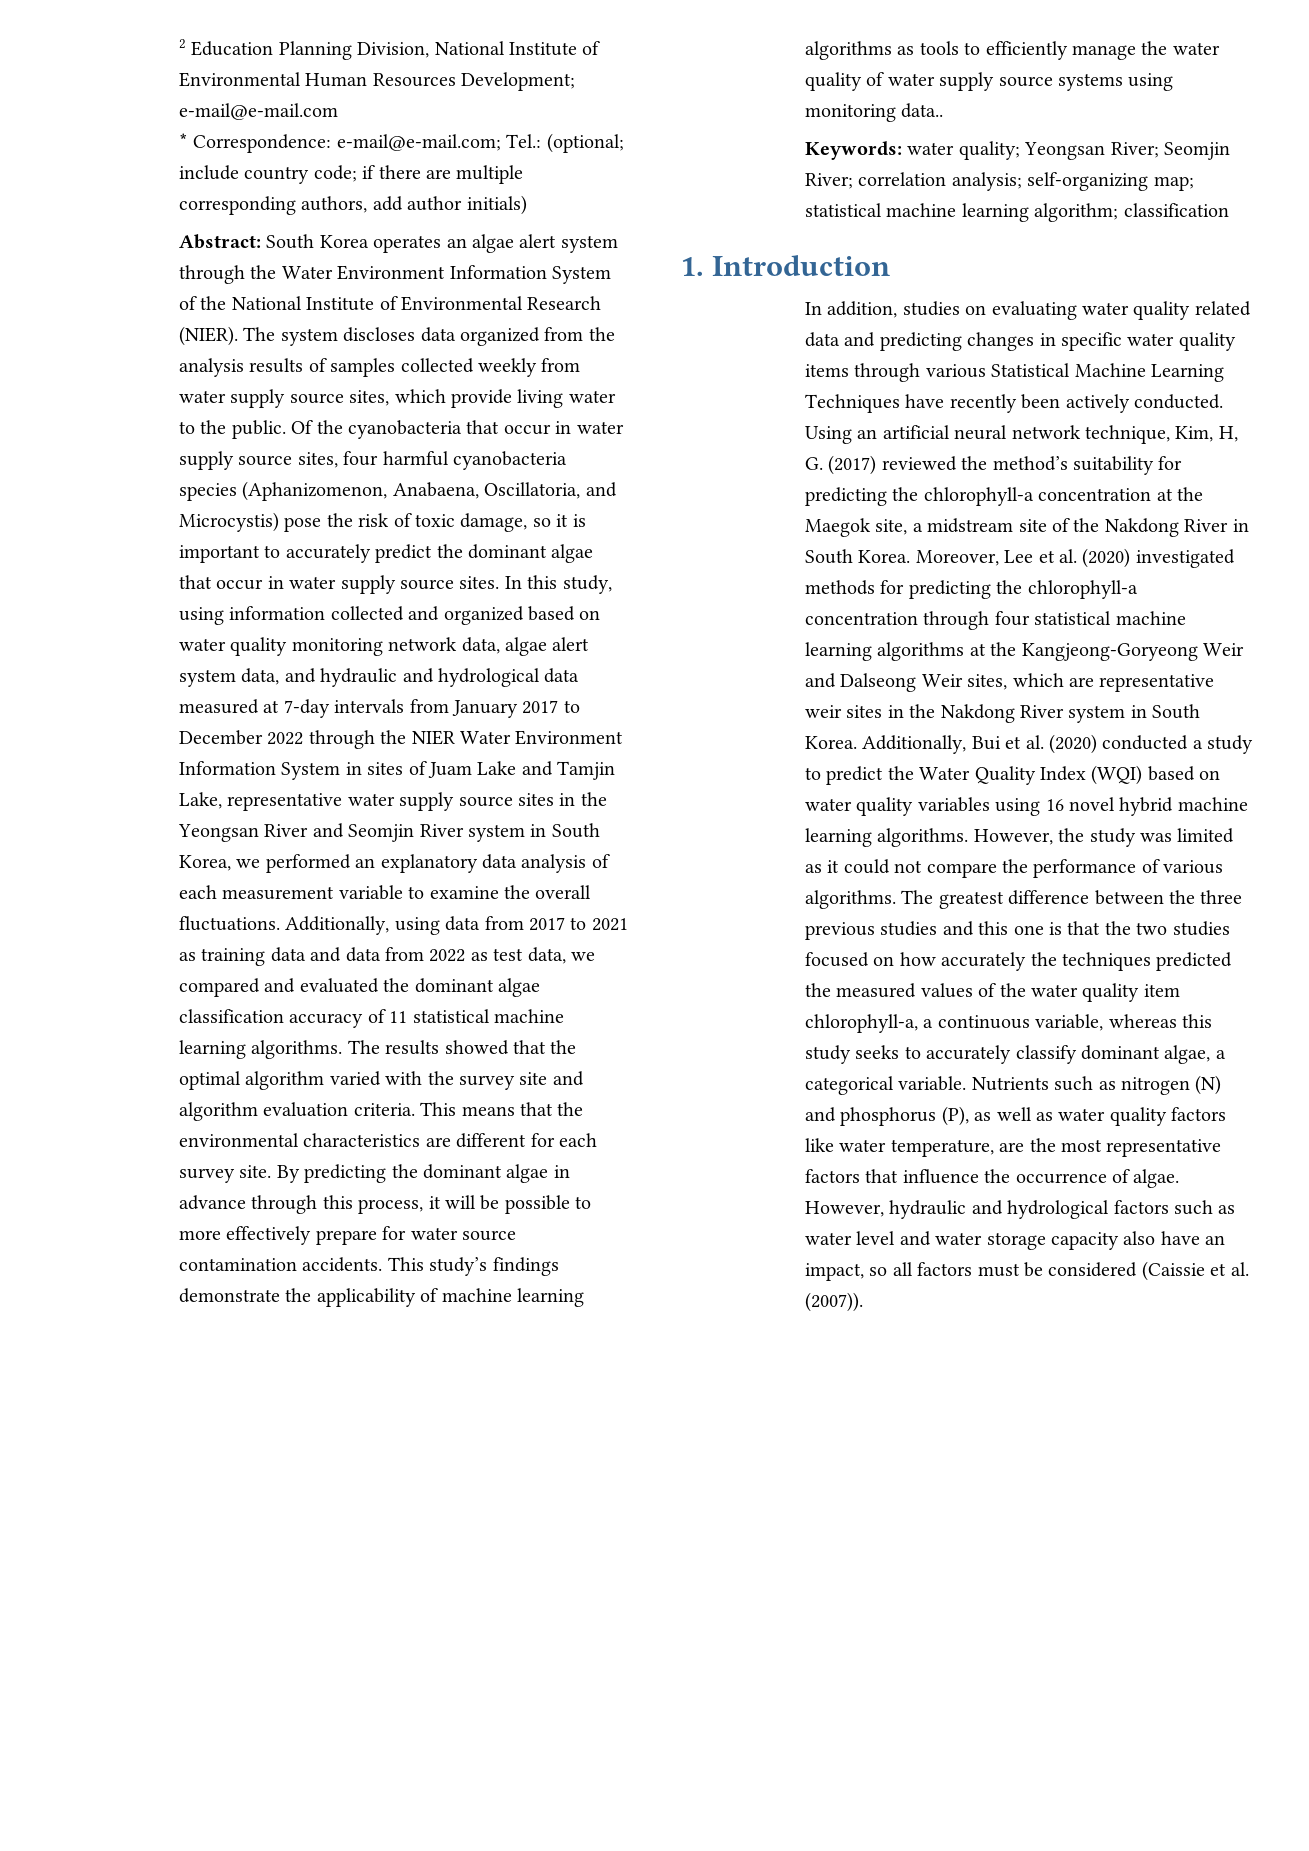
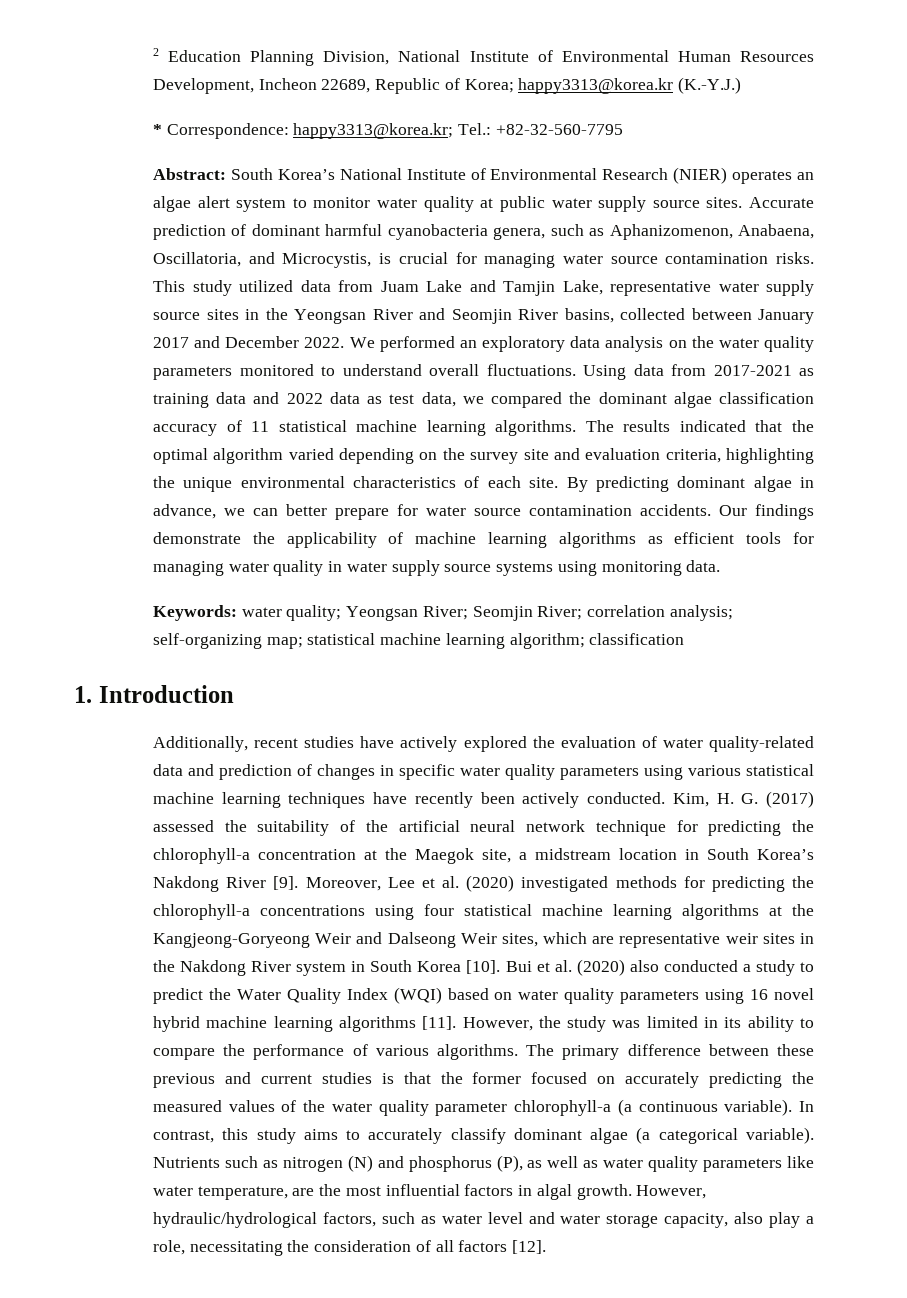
- 2 Education Planning Division, National Institute of Environmental Human Resources Development; e-mail@e-mail.com
- * Correspondence: e-mail@e-mail.com; Tel.: (optional; include country code; if there are multiple corresponding authors, add author initials)
- Abstract: South Korea operates an algae alert system through the Water Environment Information System of the National Institute of Environmental Research (NIER). The system discloses data organized from the analysis results of samples collected weekly from water supply source sites, which provide living water to the public. Of the cyanobacteria that occur in water supply source sites, four harmful cyanobacteria species (Aphanizomenon, Anabaena, Oscillatoria, and Microcystis) pose the risk of toxic damage, so it is important to accurately predict the dominant algae that occur in water supply source sites. In this study, using information collected and organized based on water quality monitoring network data, algae alert system data, and hydraulic and hydrological data measured at 7-day intervals from January 2017 to December 2022 through the NIER Water Environment Information System in sites of Juam Lake and Tamjin Lake, representative water supply source sites in the Yeongsan River and Seomjin River system in South Korea, we performed an explanatory data analysis of each measurement variable to examine the overall fluctuations. Additionally, using data from 2017 to 2021 as training data and data from 2022 as test data, we compared and evaluated the dominant algae classification accuracy of 11 statistical machine learning algorithms.
+ 2 Education Planning Division, National Institute of Environmental Human Resources Development, Incheon 22689, Republic of Korea; happy3313@korea.kr (K.-Y.J.)
+ * Correspondence: happy3313@korea.kr; Tel.: +82-32-560-7795
+ Abstract: South Korea’s National Institute of Environmental Research (NIER) operates an algae alert system to monitor water quality at public water supply source sites. Accurate prediction of dominant harmful cyanobacteria genera, such as Aphanizomenon, Anabaena, Oscillatoria, and Microcystis, is crucial for managing water source contamination risks. This study utilized data from Juam Lake and Tamjin Lake, representative water supply source sites in the Yeongsan River and Seomjin River basins, collected between January 2017 and December 2022. We performed an exploratory data analysis on the water quality parameters monitored to understand overall fluctuations. Using data from 2017-2021 as training data and 2022 data as test data, we compared the dominant algae classification accuracy of 11 statistical machine learning algorithms.
- The results showed that the optimal algorithm varied with the survey site and algorithm evaluation criteria. This means that the environmental characteristics are different for each survey site.
+ The results indicated that the optimal algorithm varied depending on the survey site and evaluation criteria, highlighting the unique environmental characteristics of each site.
- By predicting the dominant algae in advance through this process, it will be possible to more effectively prepare for water source contamination accidents.
+ By predicting dominant algae in advance, we can better prepare for water source contamination accidents.
- This study’s findings demonstrate the applicability of machine learning algorithms as tools to efficiently manage the water quality of water supply source systems using monitoring data..
+ Our findings demonstrate the applicability of machine learning algorithms as efficient tools for managing water quality in water supply source systems using monitoring data.
- In addition, studies on evaluating water quality related data and predicting changes in specific water quality items through various Statistical Machine Learning Techniques have recently been actively conducted.
+ Additionally, recent studies have actively explored the evaluation of water quality-related data and prediction of changes in specific water quality parameters using various statistical machine learning techniques have recently been actively conducted.
- Using an artificial neural network technique, Kim, H, G. (2017) reviewed the method’s suitability for predicting the chlorophyll-a concentration at the Maegok site, a midstream site of the Nakdong River in South Korea.
+ Kim, H. G. (2017) assessed the suitability of the artificial neural network technique for predicting the chlorophyll-a concentration at the Maegok site, a midstream location in South Korea’s Nakdong River [9].
- Moreover, Lee et al. (2020) investigated methods for predicting the chlorophyll-a concentration through four statistical machine learning algorithms at the Kangjeong-Goryeong Weir and Dalseong Weir sites, which are representative weir sites in the Nakdong River system in South Korea. Additionally, Bui et al. (2020) conducted a study to predict the Water Quality Index (WQI) based on water quality variables using 16 novel hybrid machine learning algorithms.
+ Moreover, Lee et al. (2020) investigated methods for predicting the chlorophyll-a concentrations using four statistical machine learning algorithms at the Kangjeong-Goryeong Weir and Dalseong Weir sites, which are representative weir sites in the Nakdong River system in South Korea [10]. Bui et al. (2020) also conducted a study to predict the Water Quality Index (WQI) based on water quality parameters using 16 novel hybrid machine learning algorithms [11].
- However, the study was limited as it could not compare the performance of various algorithms.
+ However, the study was limited in its ability to compare the performance of various algorithms.
- The greatest difference between the three previous studies and this one is that the two studies focused on how accurately the techniques predicted the measured values of the water quality item chlorophyll-a, a continuous variable, whereas this study seeks to accurately classify dominant algae, a categorical variable.
+ The primary difference between these previous and current studies is that the former focused on accurately predicting the measured values of the water quality parameter chlorophyll-a (a continuous variable). In contrast, this study aims to accurately classify dominant algae (a categorical variable).
- Nutrients such as nitrogen (N) and phosphorus (P), as well as water quality factors like water temperature, are the most representative factors that influence the occurrence of algae. However, hydraulic and hydrological factors such as water level and water storage capacity also have an impact, so all factors must be considered (Caissie et al. (2007)).
+ Nutrients such as nitrogen (N) and phosphorus (P), as well as water quality parameters like water temperature, are the most influential factors in algal growth. However, hydraulic/hydrological factors, such as water level and water storage capacity, also play a role, necessitating the consideration of all factors [12].

